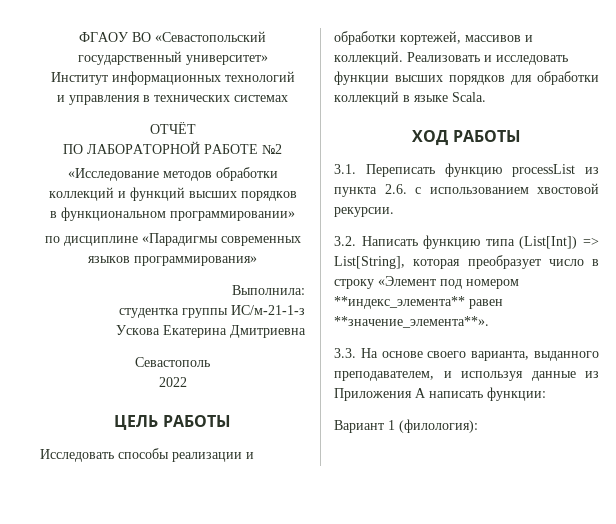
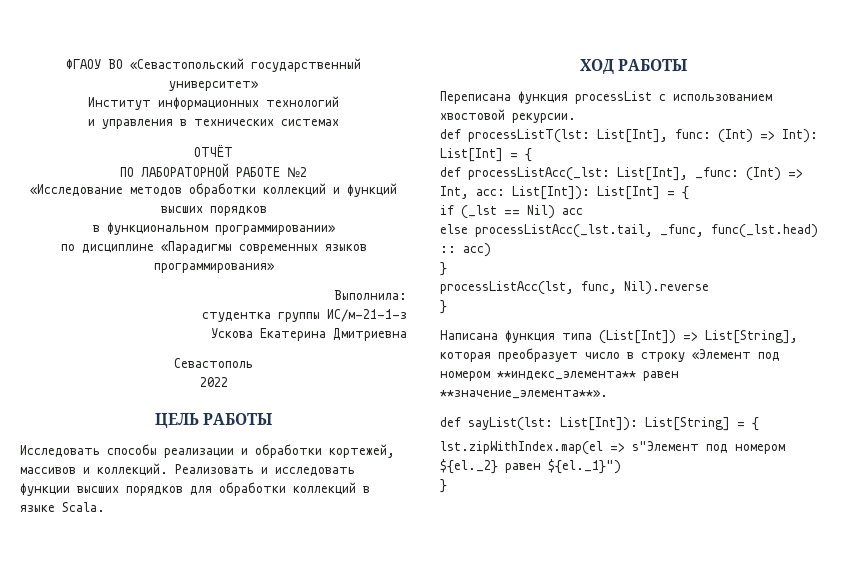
- 3.1. Переписать функцию processList из пункта 2.6. с использованием хвостовой рекурсии.
- 3.2. Написать функцию типа (List[Int]) => List[String], которая преобразует число в строку «Элемент под номером **индекс_элемента** равен **значение_элемента**».
+ Переписана функция processList с использованием хвостовой рекурсии.
+ def processListT(lst: List[Int], func: (Int) => Int): List[Int] = {
+ def processListAcc(_lst: List[Int], _func: (Int) => Int, acc: List[Int]): List[Int] = {
+ if (_lst == Nil) acc
+ else processListAcc(_lst.tail, _func, func(_lst.head) :: acc)
+ }
+ processListAcc(lst, func, Nil).reverse
+ }
+ Написана функция типа (List[Int]) => List[String], которая преобразует число в строку «Элемент под номером **индекс_элемента** равен **значение_элемента**».
- 3.3. На основе своего варианта, выданного преподавателем, и используя данные из Приложения А написать функции:
- Вариант 1 (филология):
+ def sayList(lst: List[Int]): List[String] = {
+ lst.zipWithIndex.map(el => s"Элемент под номером ${el._2} равен ${el._1}")
+ }

